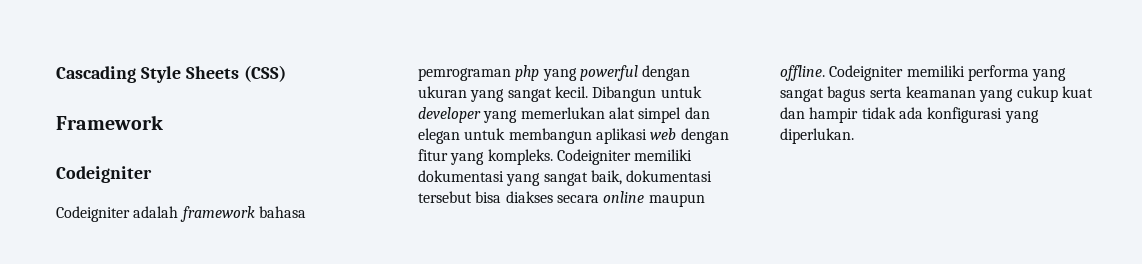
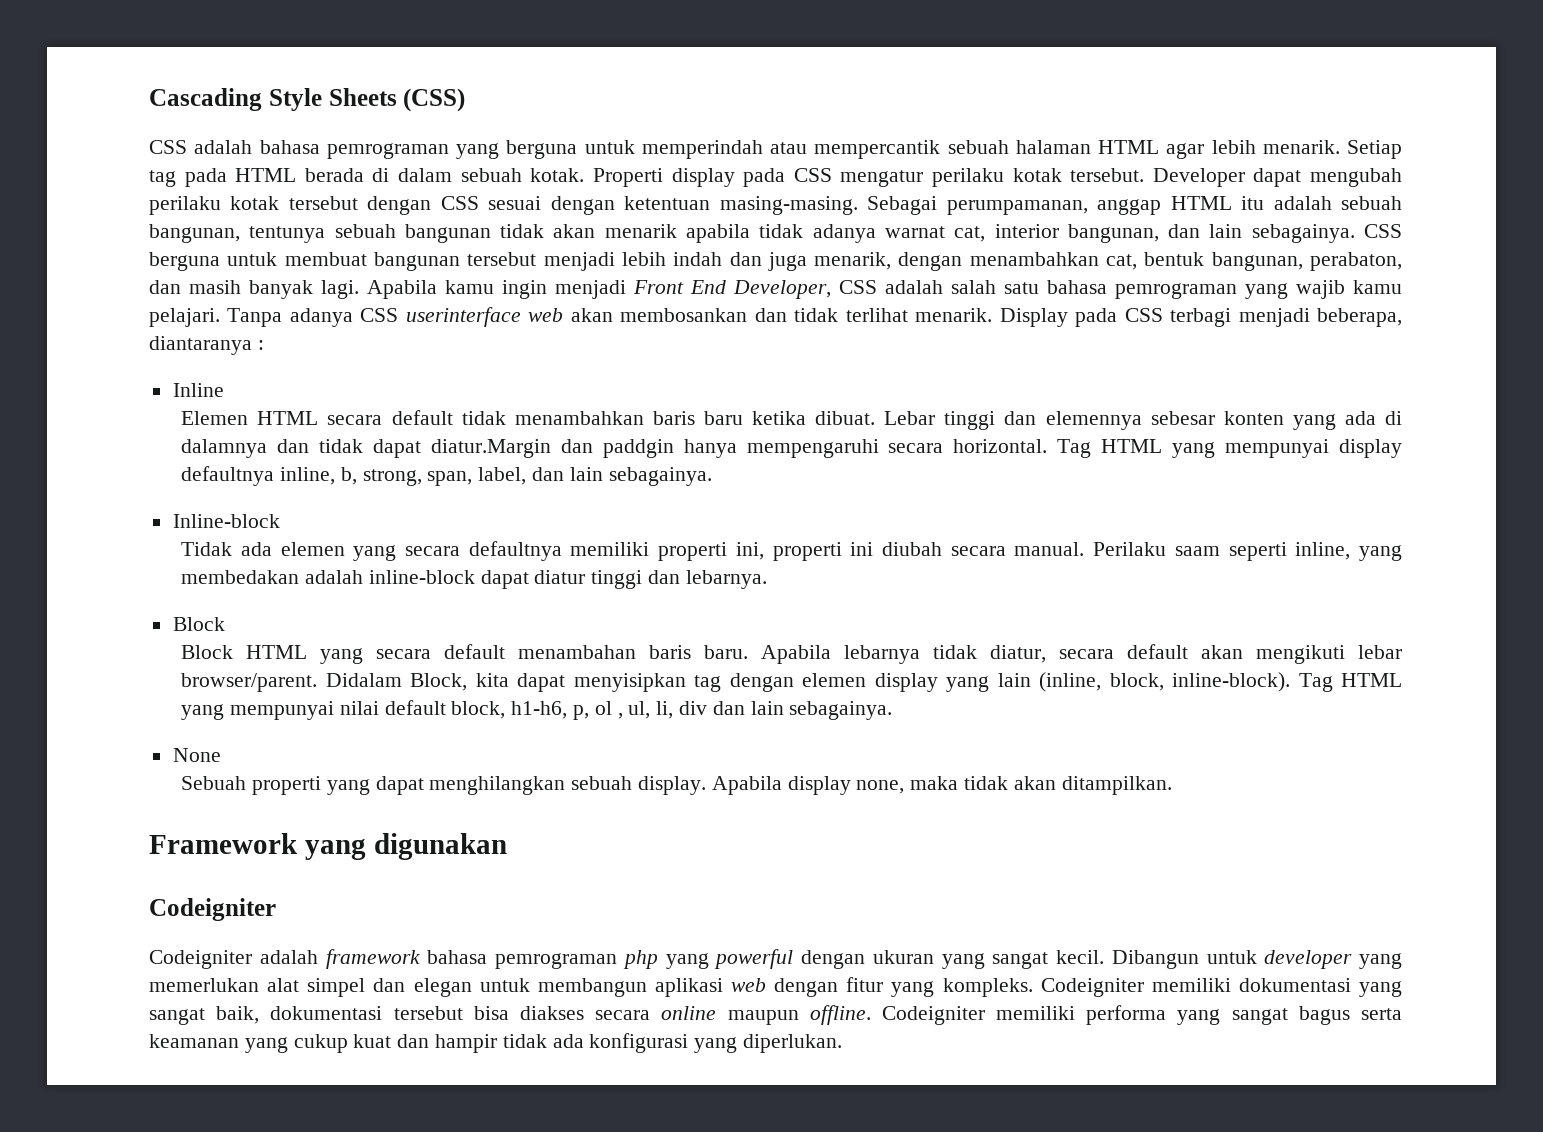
+ CSS adalah bahasa pemrograman yang berguna untuk memperindah atau mempercantik sebuah halaman HTML agar lebih menarik. Setiap tag pada HTML berada di dalam sebuah kotak. Properti display pada CSS mengatur perilaku kotak tersebut. Developer dapat mengubah perilaku kotak tersebut dengan CSS sesuai dengan ketentuan masing-masing. Sebagai perumpamanan, anggap HTML itu adalah sebuah bangunan, tentunya sebuah bangunan tidak akan menarik apabila tidak adanya warnat cat, interior bangunan, dan lain sebagainya. CSS berguna untuk membuat bangunan tersebut menjadi lebih indah dan juga menarik, dengan menambahkan cat, bentuk bangunan, perabaton, dan masih banyak lagi. Apabila kamu ingin menjadi Front End Developer, CSS adalah salah satu bahasa pemrograman yang wajib kamu pelajari. Tanpa adanya CSS userinterface web akan membosankan dan tidak terlihat menarik. Display pada CSS terbagi menjadi beberapa, diantaranya :
+ Inline
+ Elemen HTML secara default tidak menambahkan baris baru ketika dibuat. Lebar tinggi dan elemennya sebesar konten yang ada di dalamnya dan tidak dapat diatur.Margin dan paddgin hanya mempengaruhi secara horizontal. Tag HTML yang mempunyai display defaultnya inline, b, strong, span, label, dan lain sebagainya.
+ Inline-block
+ Tidak ada elemen yang secara defaultnya memiliki properti ini, properti ini diubah secara manual. Perilaku saam seperti inline, yang membedakan adalah inline-block dapat diatur tinggi dan lebarnya.
+ Block
+ Block HTML yang secara default menambahan baris baru. Apabila lebarnya tidak diatur, secara default akan mengikuti lebar browser/parent. Didalam Block, kita dapat menyisipkan tag dengan elemen display yang lain (inline, block, inline-block). Tag HTML yang mempunyai nilai default block, h1-h6, p, ol , ul, li, div dan lain sebagainya.
+ None
+ Sebuah properti yang dapat menghilangkan sebuah display. Apabila display none, maka tidak akan ditampilkan.
- Framework
+ Framework yang digunakan

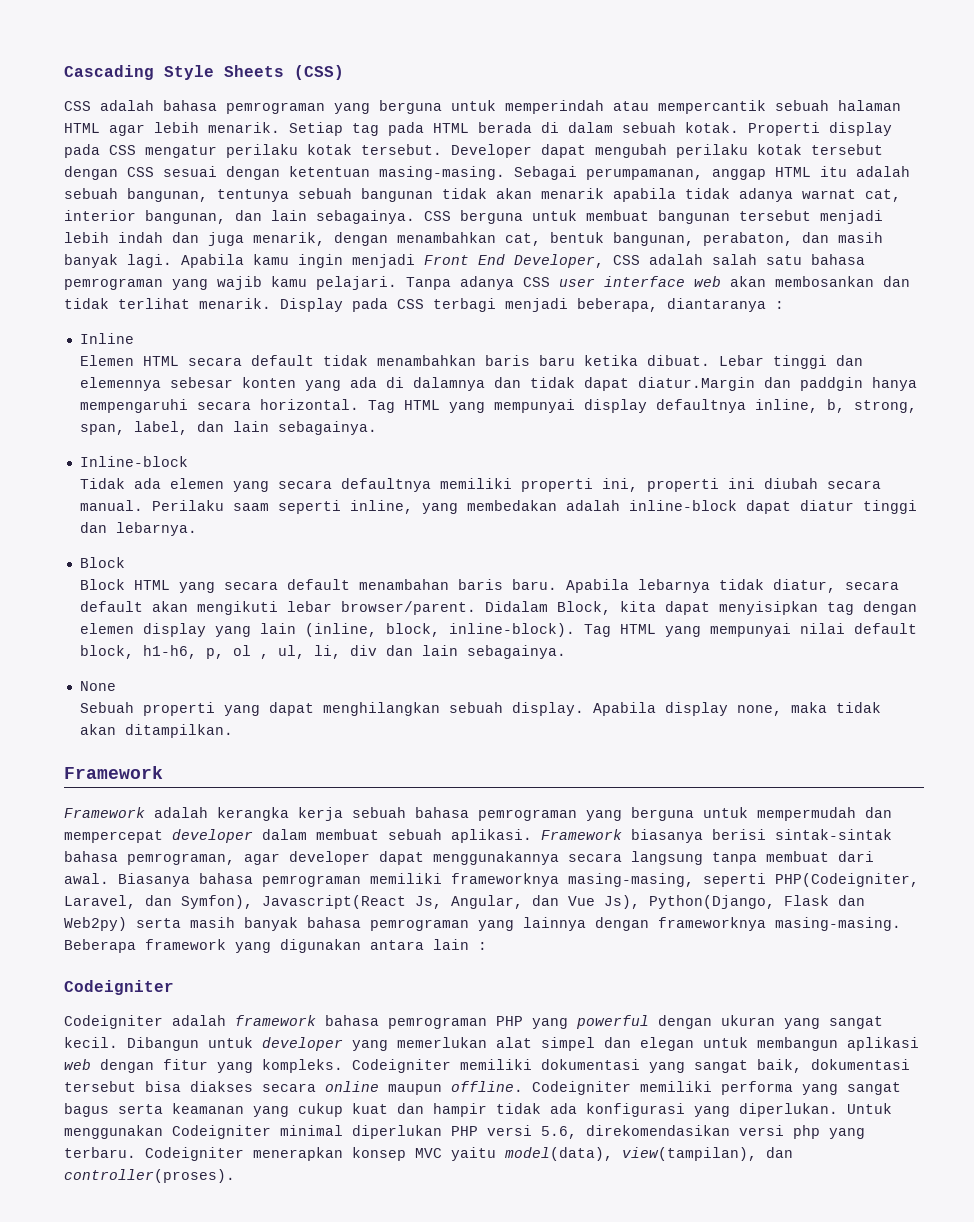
- Tanpa adanya CSS userinterface web akan membosankan dan tidak terlihat menarik.
+ Tanpa adanya CSS user interface web akan membosankan dan tidak terlihat menarik.
  Apabila display none, maka tidak akan ditampilkan.
- Framework yang digunakan
+ Framework
+ Framework adalah kerangka kerja sebuah bahasa pemrograman yang berguna untuk mempermudah dan mempercepat developer dalam membuat sebuah aplikasi. Framework biasanya berisi sintak-sintak bahasa pemrograman, agar developer dapat menggunakannya secara langsung tanpa membuat dari awal. Biasanya bahasa pemrograman memiliki frameworknya masing-masing, seperti PHP(Codeigniter, Laravel, dan Symfon), Javascript(React Js, Angular, dan Vue Js), Python(Django, Flask dan Web2py) serta masih banyak bahasa pemrograman yang lainnya dengan frameworknya masing-masing. Beberapa framework yang digunakan antara lain :
- Codeigniter adalah framework bahasa pemrograman php yang powerful dengan ukuran yang sangat kecil.
+ Codeigniter adalah framework bahasa pemrograman PHP yang powerful dengan ukuran yang sangat kecil.
+ Untuk menggunakan Codeigniter minimal diperlukan PHP versi 5.6, direkomendasikan versi php yang terbaru. Codeigniter menerapkan konsep MVC yaitu model(data), view(tampilan), dan controller(proses).

